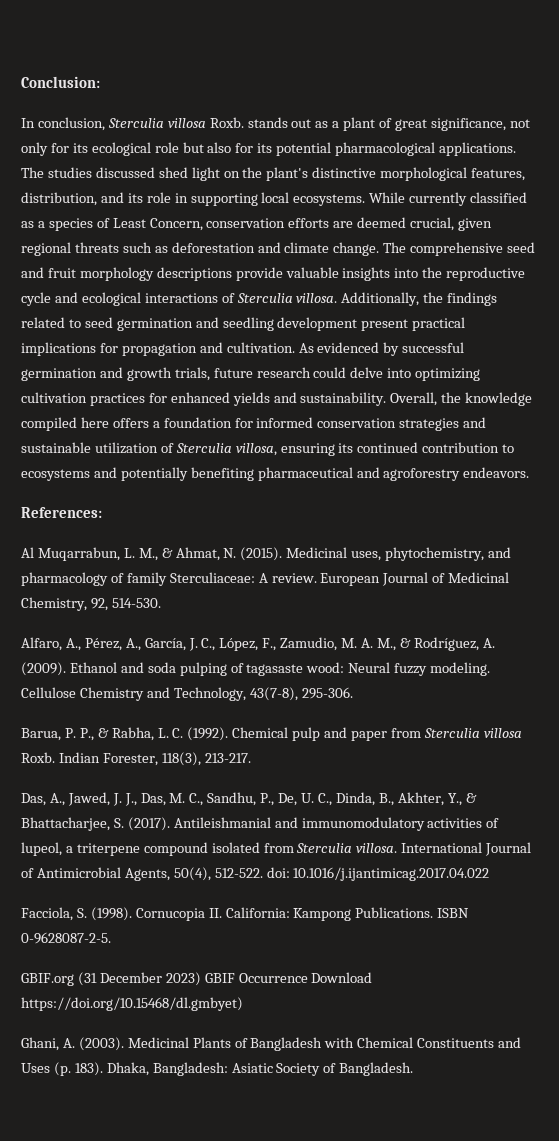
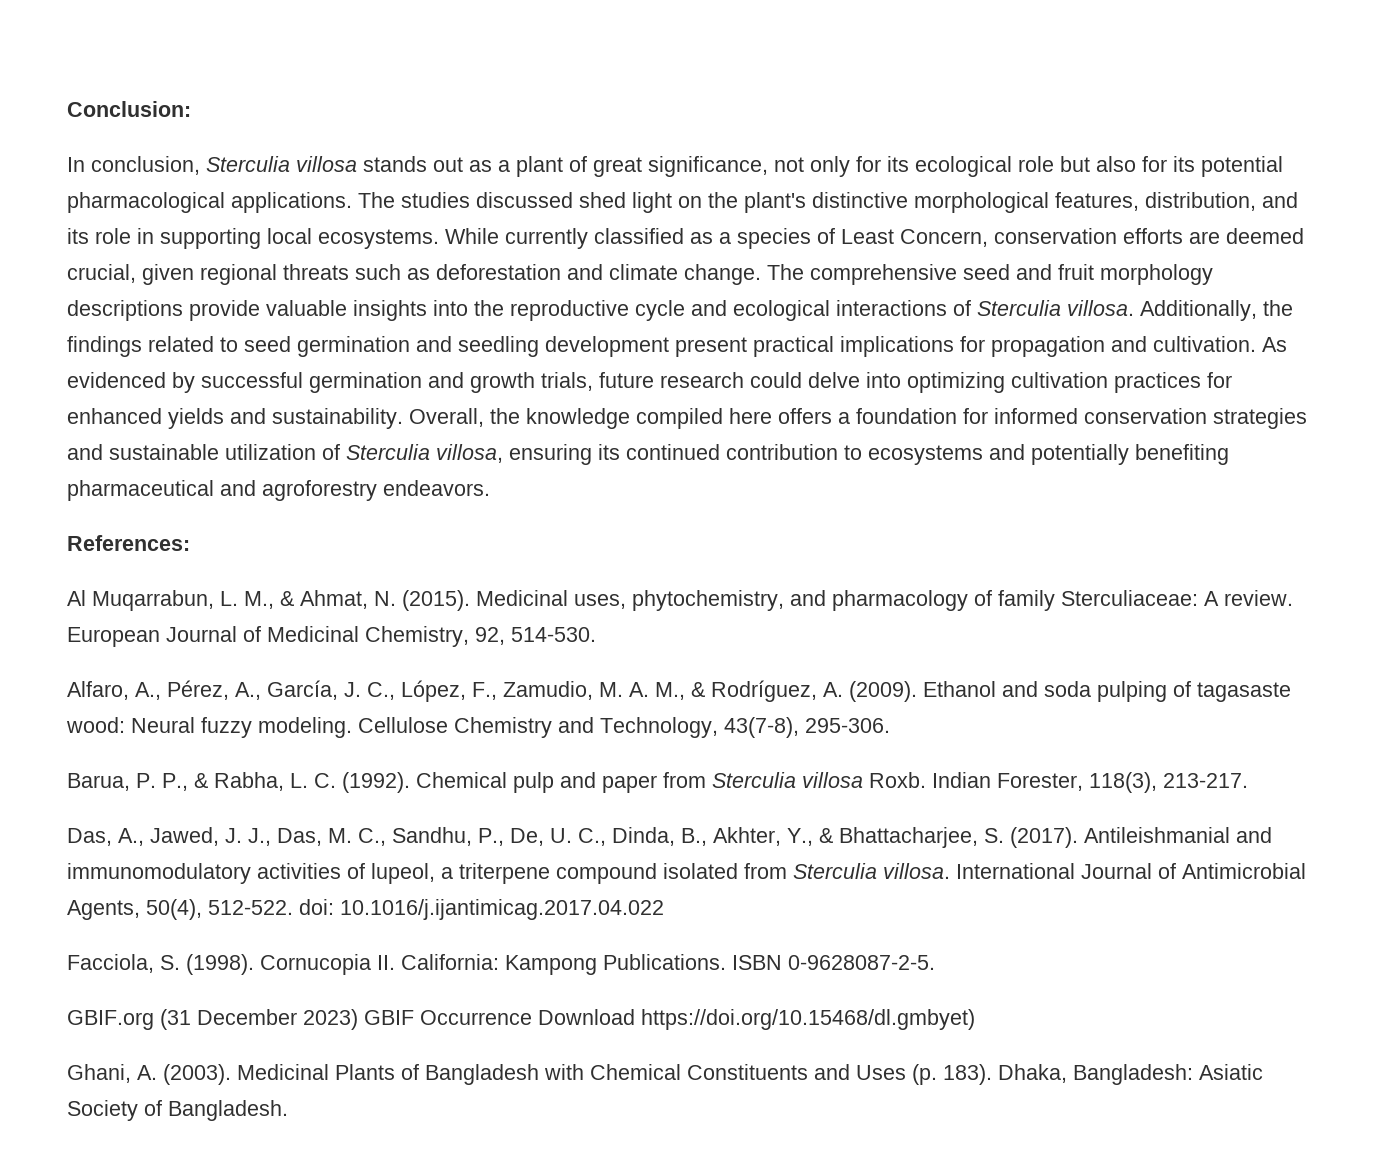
- In conclusion, Sterculia villosa Roxb. stands out as a plant of great significance, not only for its ecological role but also for its potential pharmacological applications.
+ In conclusion, Sterculia villosa stands out as a plant of great significance, not only for its ecological role but also for its potential pharmacological applications.

